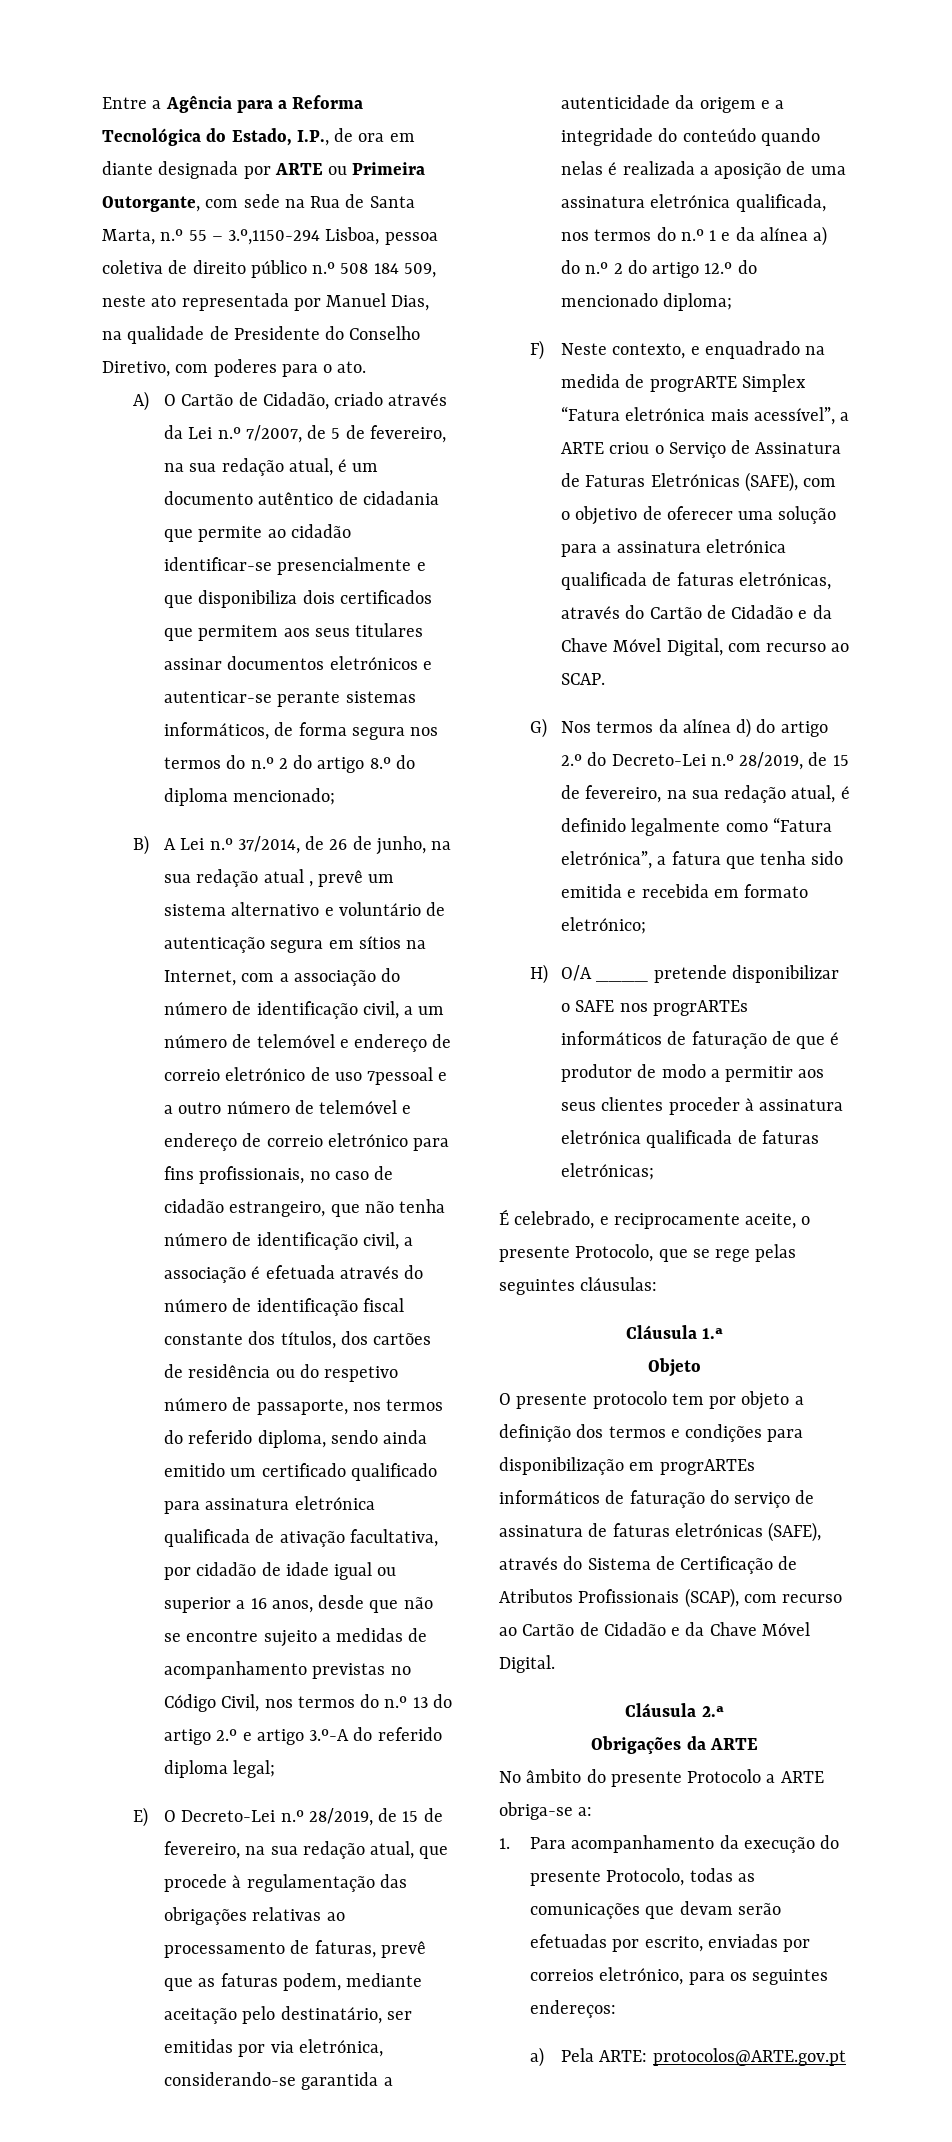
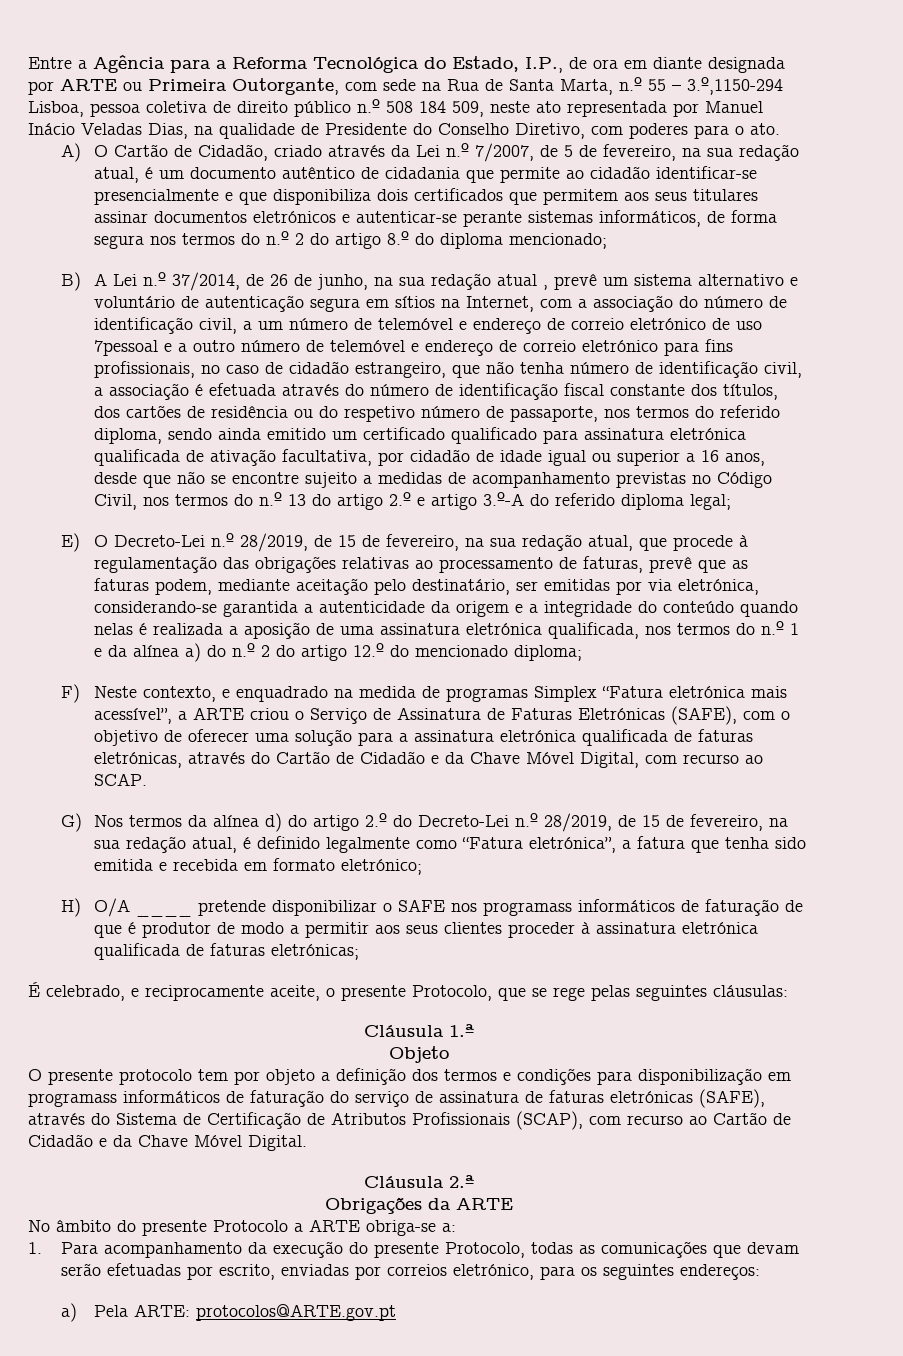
- Entre a Agência para a Reforma Tecnológica do Estado, I.P., de ora em diante designada por ARTE ou Primeira Outorgante, com sede na Rua de Santa Marta, n.º 55 – 3.º,1150-294 Lisboa, pessoa coletiva de direito público n.º 508 184 509, neste ato representada por Manuel Dias, na qualidade de Presidente do Conselho Diretivo, com poderes para o ato.
+ Entre a Agência para a Reforma Tecnológica do Estado, I.P., de ora em diante designada por ARTE ou Primeira Outorgante, com sede na Rua de Santa Marta, n.º 55 – 3.º,1150-294 Lisboa, pessoa coletiva de direito público n.º 508 184 509, neste ato representada por Manuel Inácio Veladas Dias, na qualidade de Presidente do Conselho Diretivo, com poderes para o ato.
- F) Neste contexto, e enquadrado na medida de progrARTE Simplex “Fatura eletrónica mais acessível”, a ARTE criou o Serviço de Assinatura de Faturas Eletrónicas (SAFE), com o objetivo de oferecer uma solução para a assinatura eletrónica qualificada de faturas eletrónicas, através do Cartão de Cidadão e da Chave Móvel Digital, com recurso ao SCAP.
+ F) Neste contexto, e enquadrado na medida de programas Simplex “Fatura eletrónica mais acessível”, a ARTE criou o Serviço de Assinatura de Faturas Eletrónicas (SAFE), com o objetivo de oferecer uma solução para a assinatura eletrónica qualificada de faturas eletrónicas, através do Cartão de Cidadão e da Chave Móvel Digital, com recurso ao SCAP.
- H) O/A ____ pretende disponibilizar o SAFE nos progrARTEs informáticos de faturação de que é produtor de modo a permitir aos seus clientes proceder à assinatura eletrónica qualificada de faturas eletrónicas;
+ H) O/A ____ pretende disponibilizar o SAFE nos programass informáticos de faturação de que é produtor de modo a permitir aos seus clientes proceder à assinatura eletrónica qualificada de faturas eletrónicas;
- O presente protocolo tem por objeto a definição dos termos e condições para disponibilização em progrARTEs informáticos de faturação do serviço de assinatura de faturas eletrónicas (SAFE), através do Sistema de Certificação de Atributos Profissionais (SCAP), com recurso ao Cartão de Cidadão e da Chave Móvel Digital.
+ O presente protocolo tem por objeto a definição dos termos e condições para disponibilização em programass informáticos de faturação do serviço de assinatura de faturas eletrónicas (SAFE), através do Sistema de Certificação de Atributos Profissionais (SCAP), com recurso ao Cartão de Cidadão e da Chave Móvel Digital.

